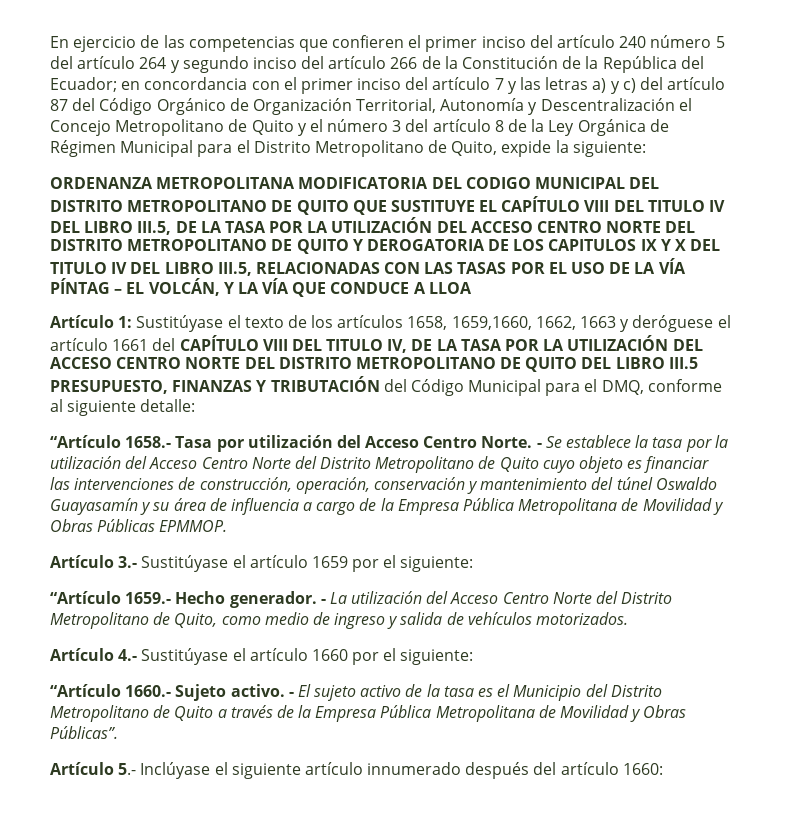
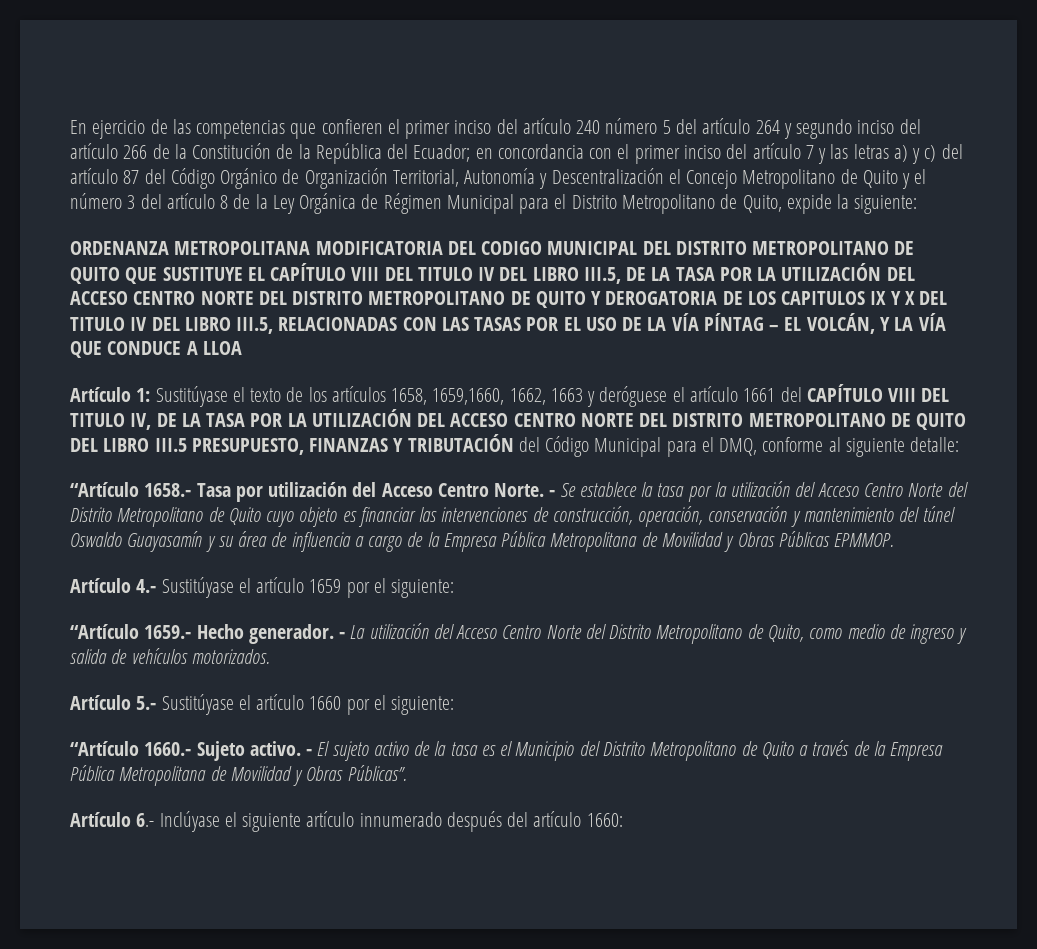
- Artículo 3.- Sustitúyase el artículo 1659 por el siguiente:
+ Artículo 4.- Sustitúyase el artículo 1659 por el siguiente:
- Artículo 4.- Sustitúyase el artículo 1660 por el siguiente:
+ Artículo 5.- Sustitúyase el artículo 1660 por el siguiente:
- Artículo 5.- Inclúyase el siguiente artículo innumerado después del artículo 1660:
+ Artículo 6.- Inclúyase el siguiente artículo innumerado después del artículo 1660:

